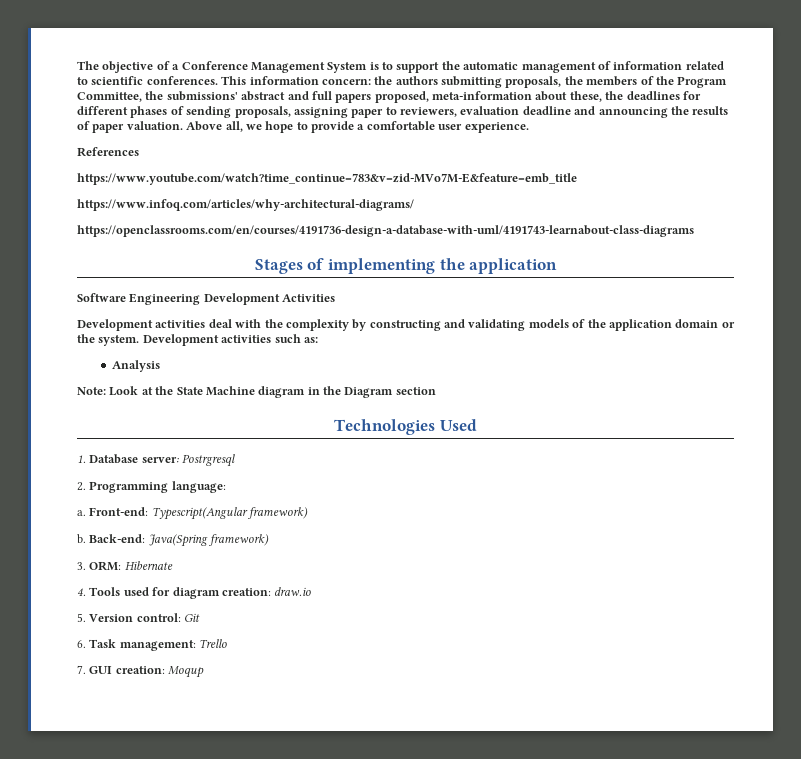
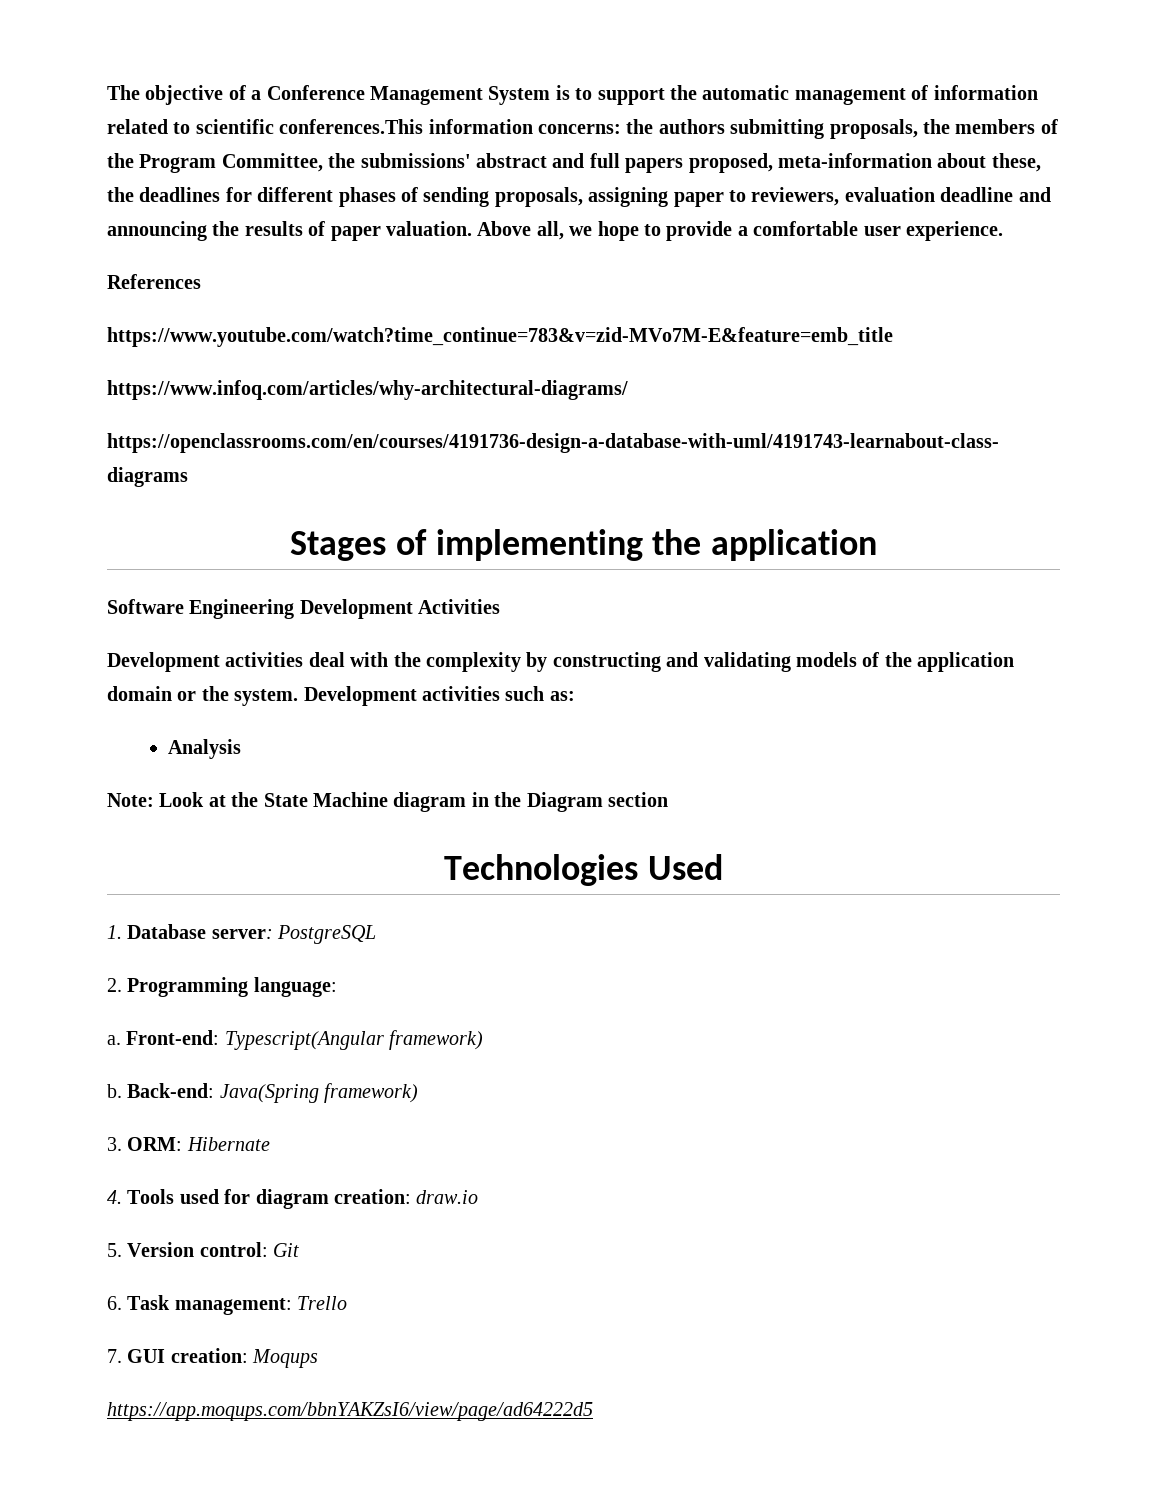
- The objective of a Conference Management System is to support the automatic management of information related to scientific conferences. This information concern: the authors submitting proposals, the members of the Program Committee, the submissions' abstract and full papers proposed, meta-information about these, the deadlines for different phases of sending proposals, assigning paper to reviewers, evaluation deadline and announcing the results of paper valuation.
+ The objective of a Conference Management System is to support the automatic management of information related to scientific conferences.This information concerns: the authors submitting proposals, the members of the Program Committee, the submissions' abstract and full papers proposed, meta-information about these, the deadlines for different phases of sending proposals, assigning paper to reviewers, evaluation deadline and announcing the results of paper valuation.
- 1. Database server: Postrgresql
+ 1. Database server: PostgreSQL
- 7. GUI creation: Moqup
+ 7. GUI creation: Moqups
+ https://app.moqups.com/bbnYAKZsI6/view/page/ad64222d5

